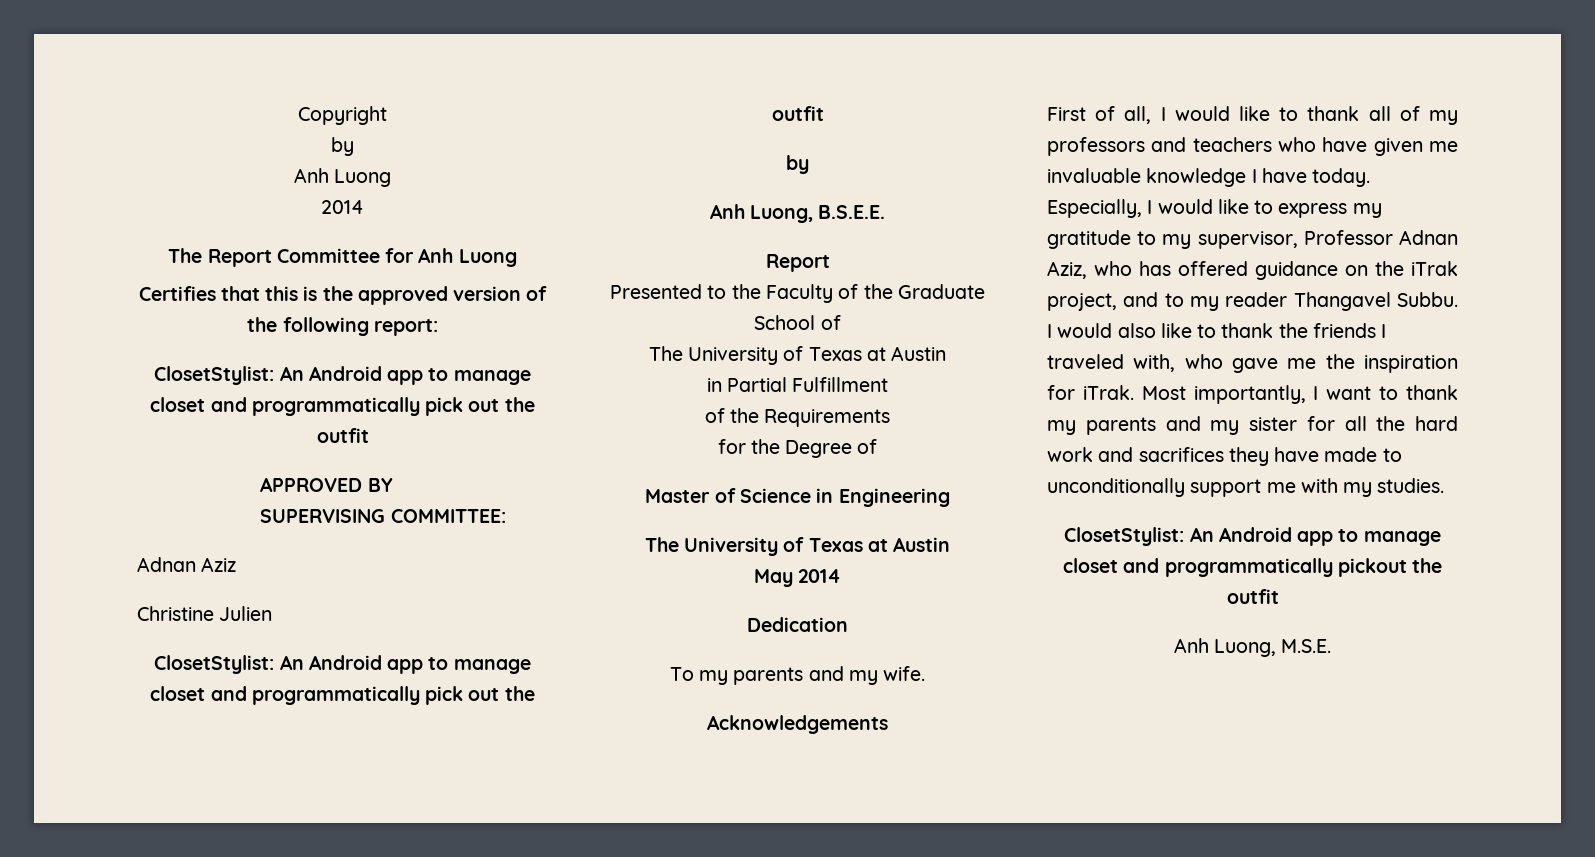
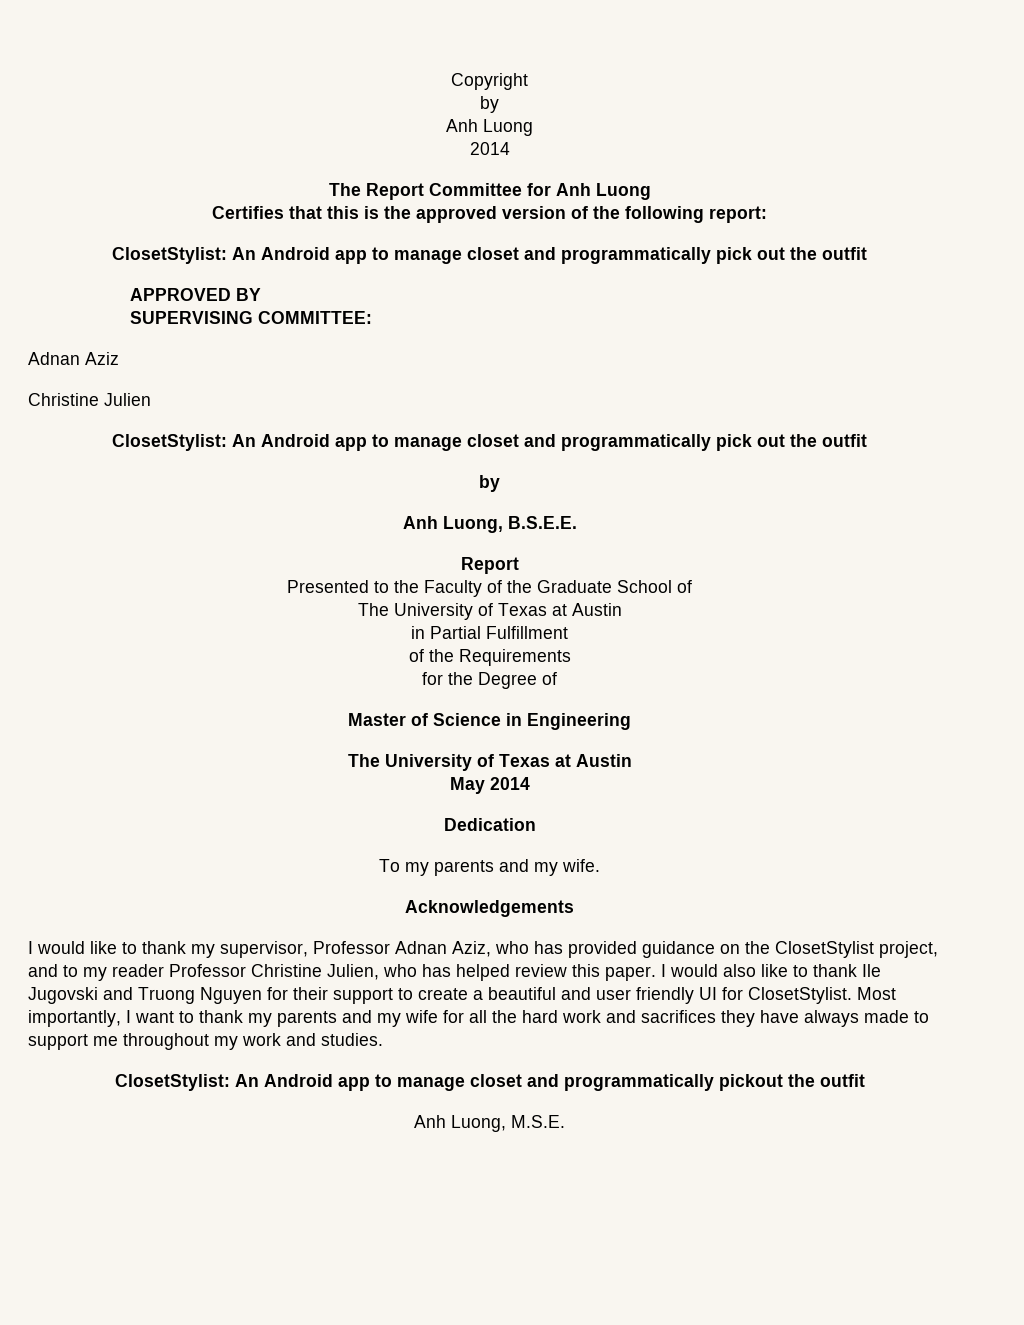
- First of all, I would like to thank all of my professors and teachers who have given me invaluable knowledge I have today. Especially, I would like to express my gratitude to my supervisor, Professor Adnan Aziz, who has offered guidance on the iTrak project, and to my reader Thangavel Subbu.
+ I would like to thank my supervisor, Professor Adnan Aziz, who has provided guidance on the ClosetStylist project, and to my reader Professor Christine Julien, who has helped review this paper.
- I would also like to thank the friends I traveled with, who gave me the inspiration for iTrak.
+ I would also like to thank Ile Jugovski and Truong Nguyen for their support to create a beautiful and user friendly UI for ClosetStylist.
- Most importantly, I want to thank my parents and my sister for all the hard work and sacrifices they have made to unconditionally support me with my studies.
+ Most importantly, I want to thank my parents and my wife for all the hard work and sacrifices they have always made to support me throughout my work and studies.

